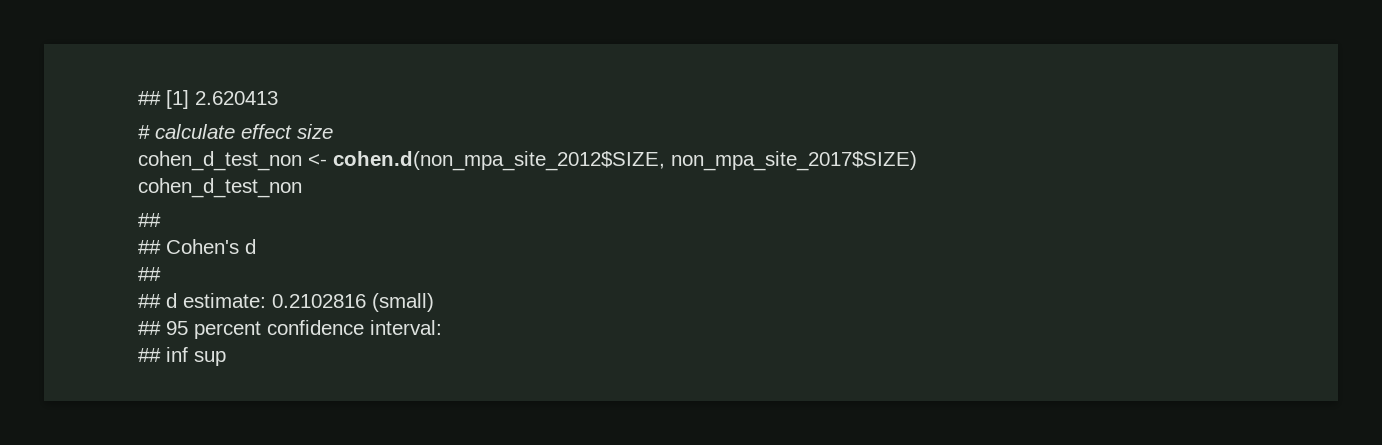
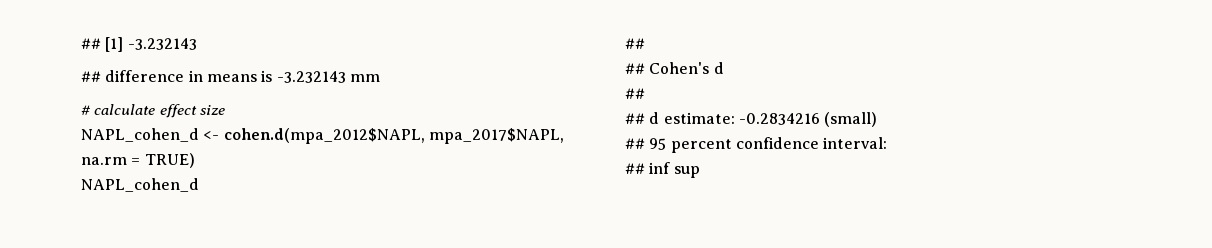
- ## [1] 2.620413
+ ## [1] -3.232143
+ ## difference in means is -3.232143 mm
  # calculate effect size
- cohen_d_test_non <- cohen.d(non_mpa_site_2012$SIZE, non_mpa_site_2017$SIZE)
- cohen_d_test_non
+ NAPL_cohen_d <- cohen.d(mpa_2012$NAPL, mpa_2017$NAPL, na.rm = TRUE)
+ NAPL_cohen_d
- ## d estimate: 0.2102816 (small)
+ ## d estimate: -0.2834216 (small)

